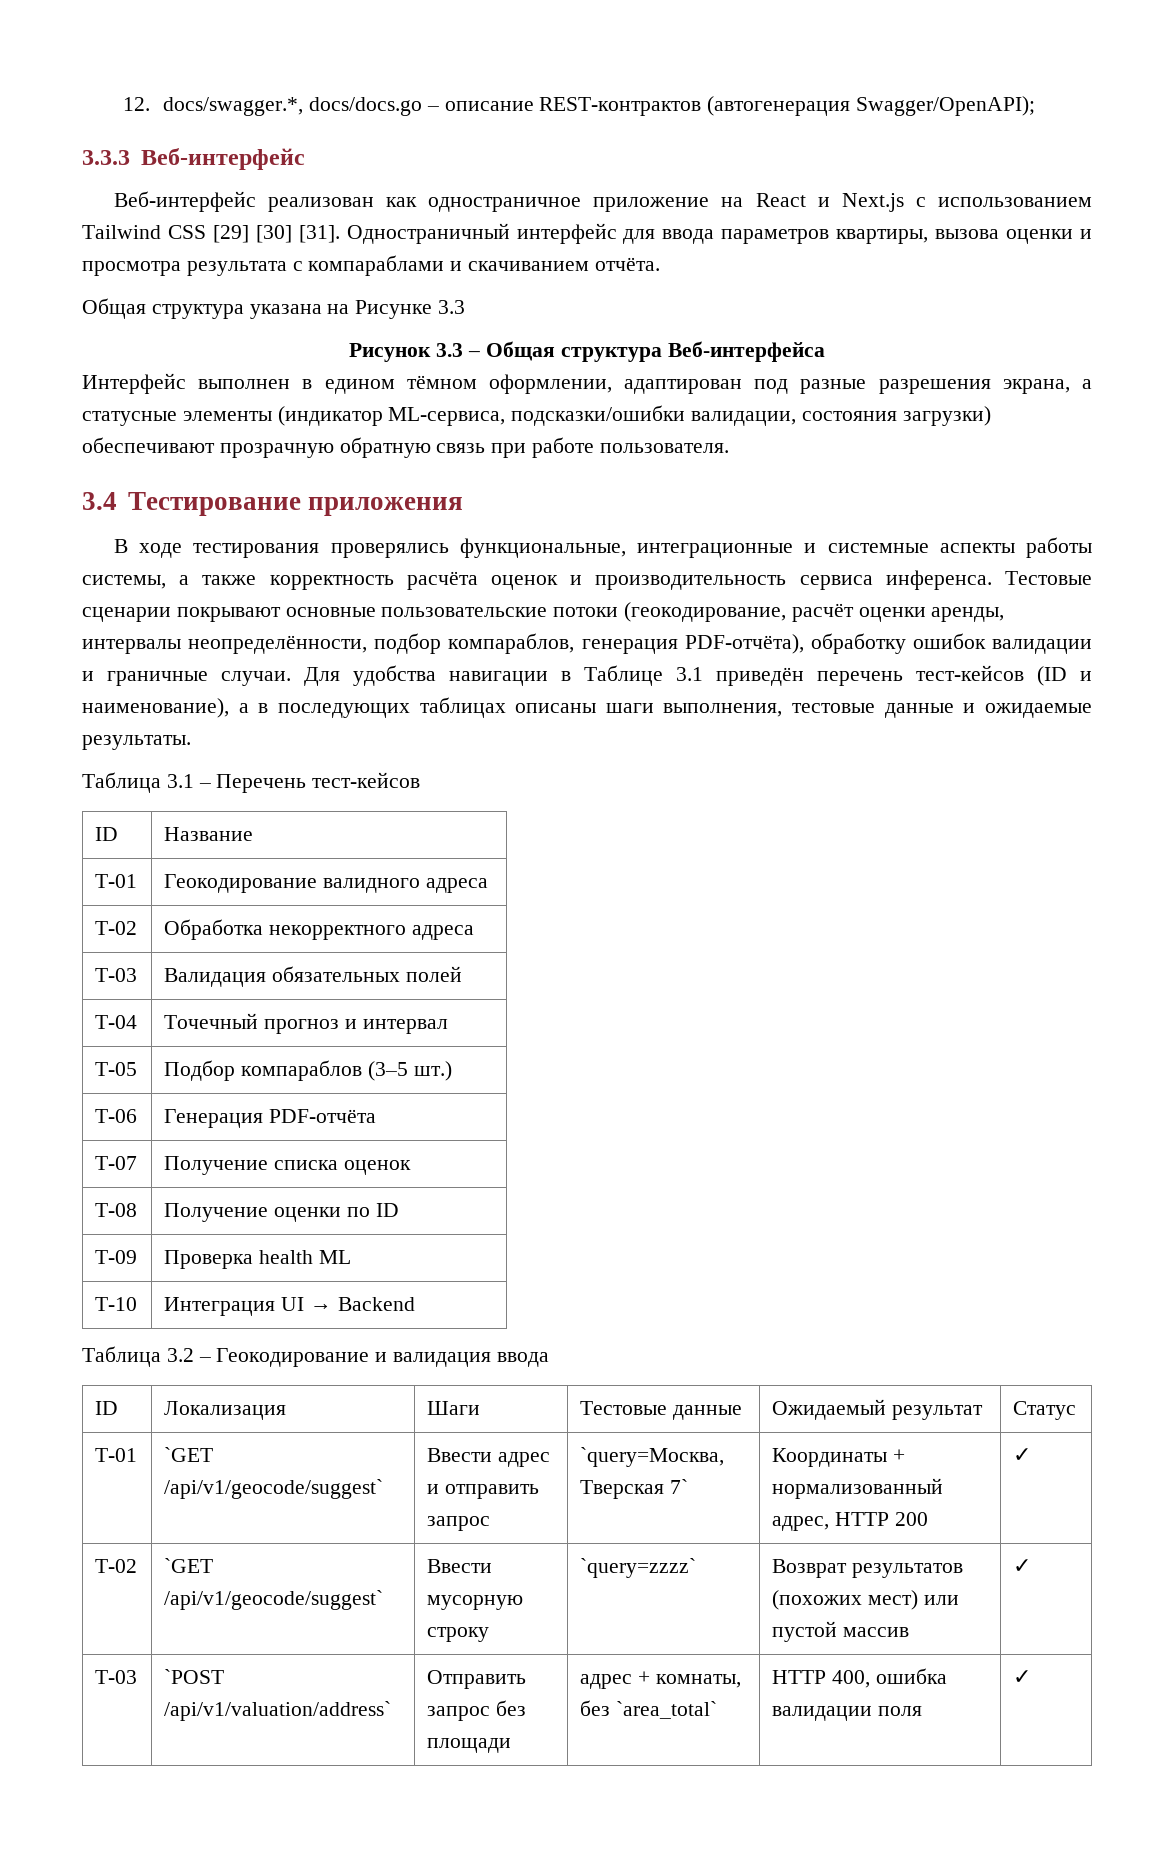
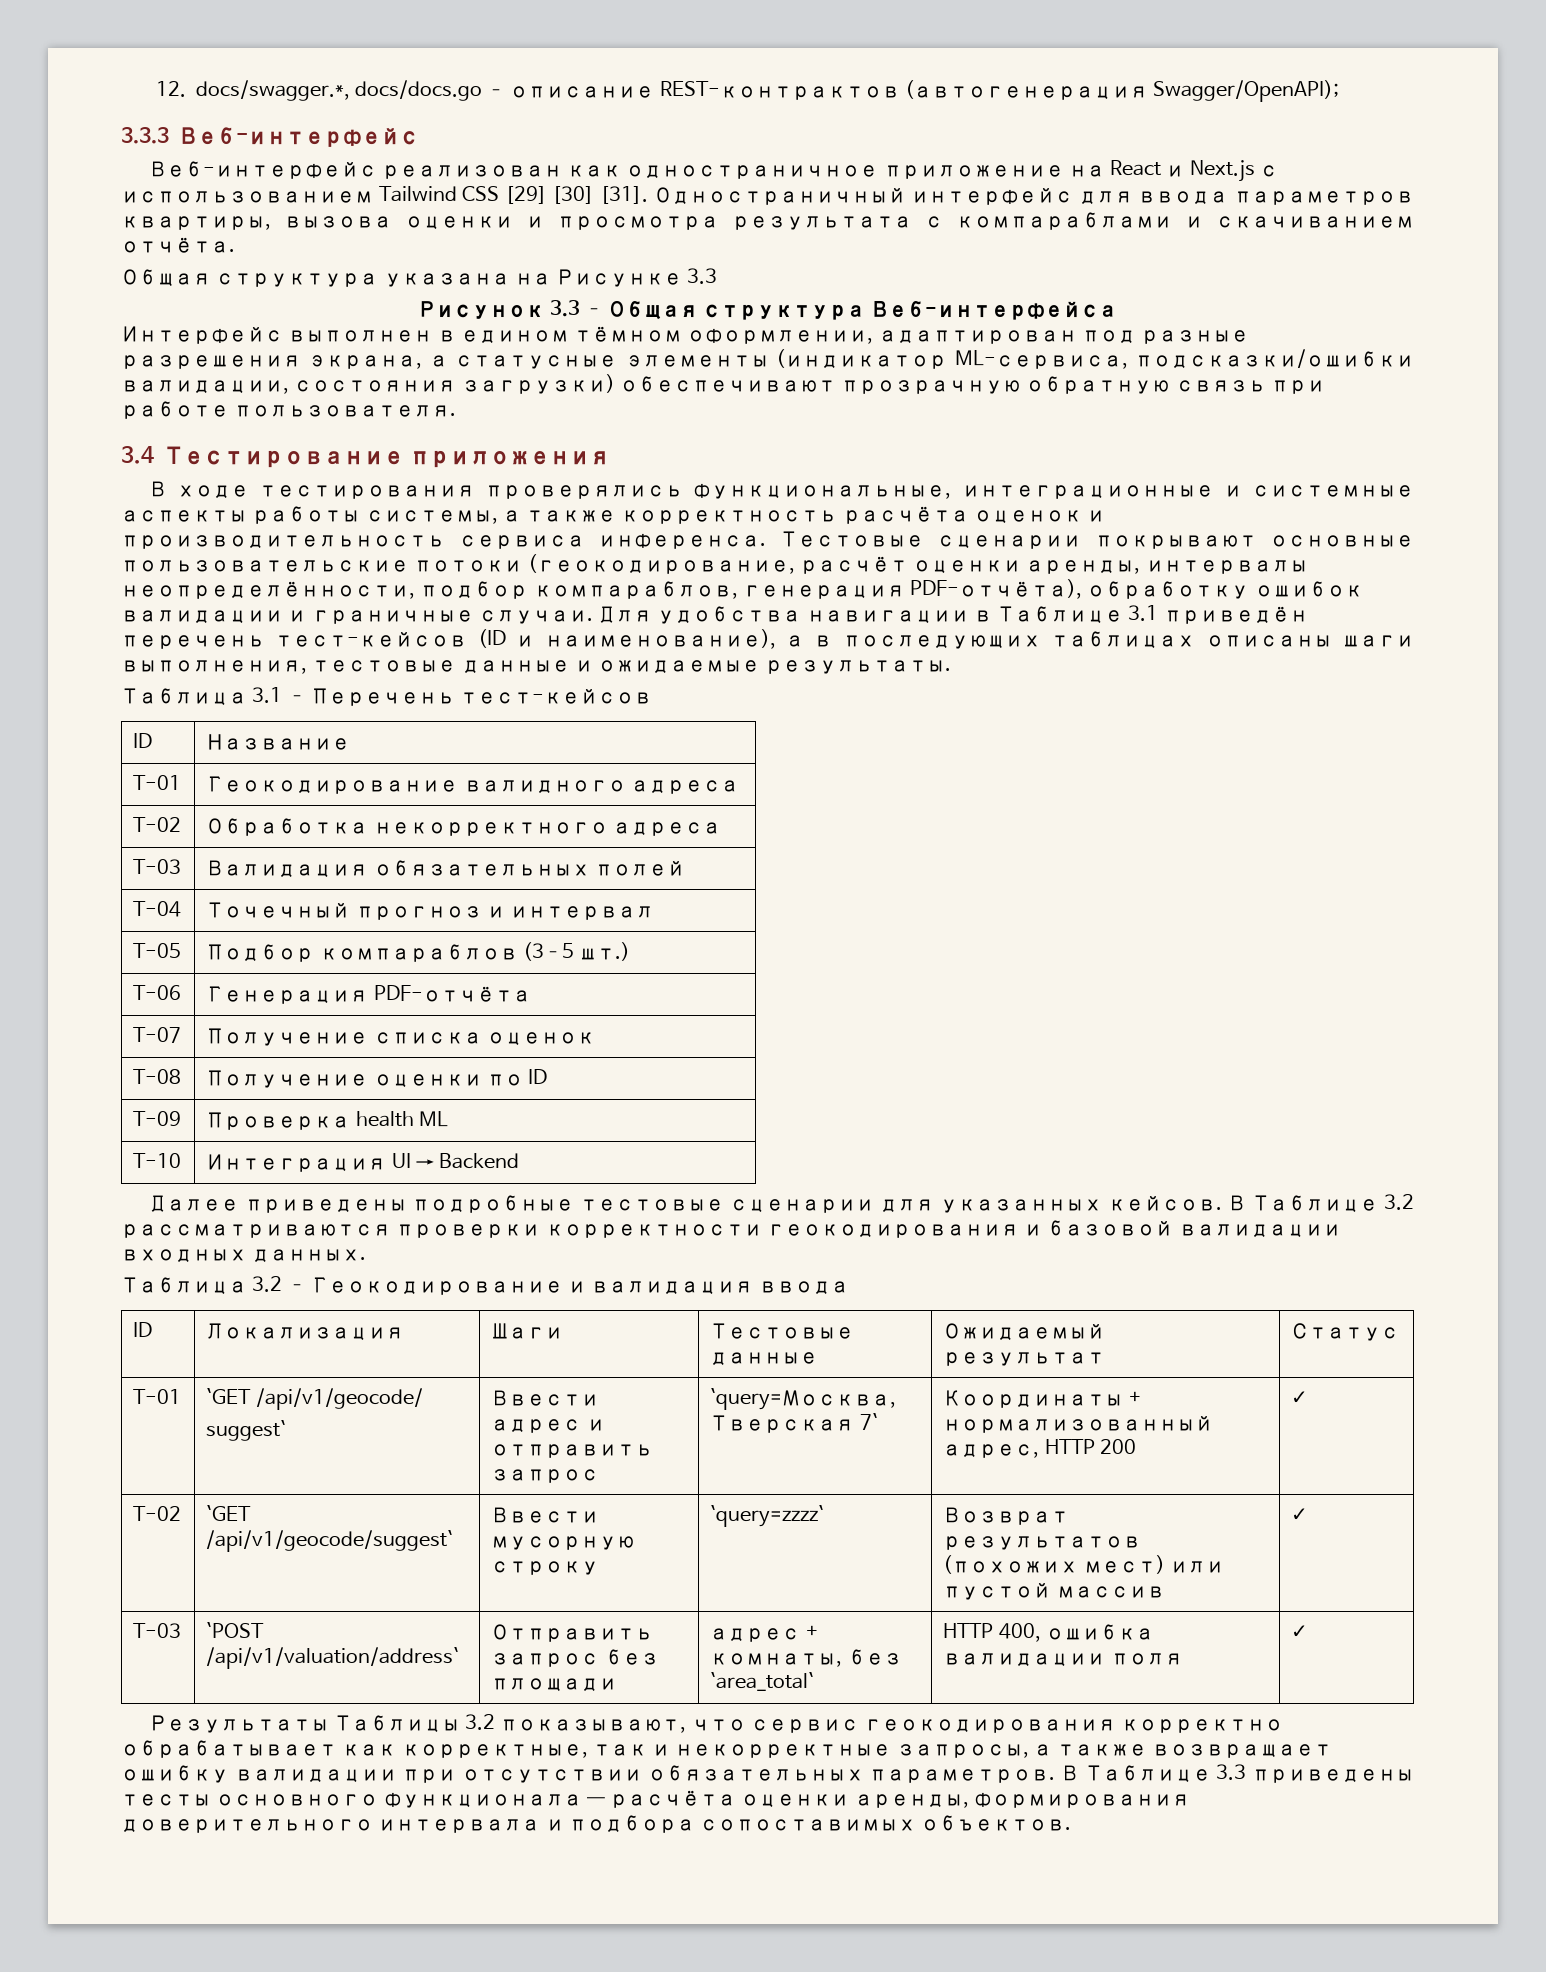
+ Далее приведены подробные тестовые сценарии для указанных кейсов. В Таблице 3.2 рассматриваются проверки корректности геокодирования и базовой валидации входных данных.
- T-01 | `GET /api/v1/geocode/suggest` | Ввести адрес и отправить запрос | `query=Москва, Тверская 7` | Координаты + нормализованный адрес, HTTP 200 | ✓
+ T-01 | `GET /api/v1/geocode/
+ suggest` | Ввести адрес и отправить запрос | `query=Москва, Тверская 7` | Координаты + нормализованный адрес, HTTP 200 | ✓
+ Результаты Таблицы 3.2 показывают, что сервис геокодирования корректно обрабатывает как корректные, так и некорректные запросы, а также возвращает ошибку валидации при отсутствии обязательных параметров. В Таблице 3.3 приведены тесты основного функционала — расчёта оценки аренды, формирования доверительного интервала и подбора сопоставимых объектов.

